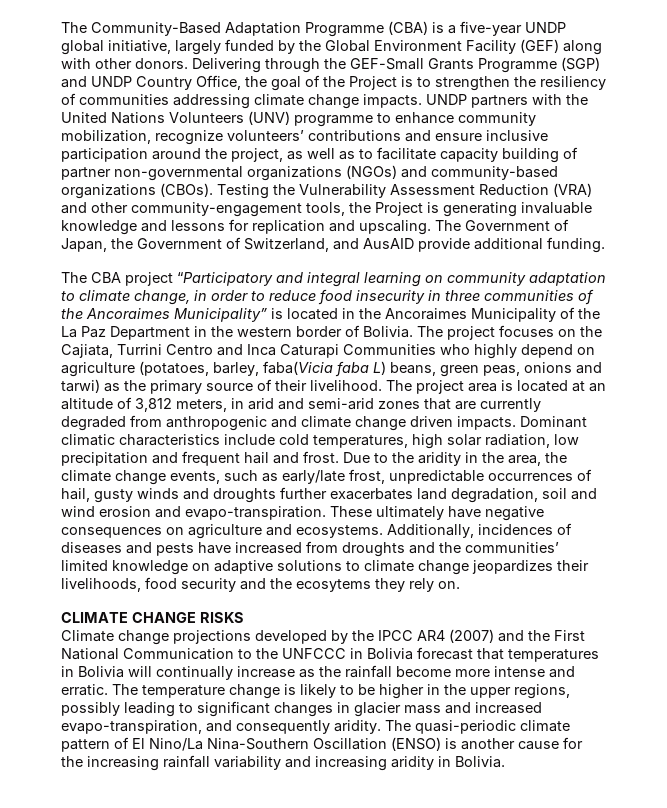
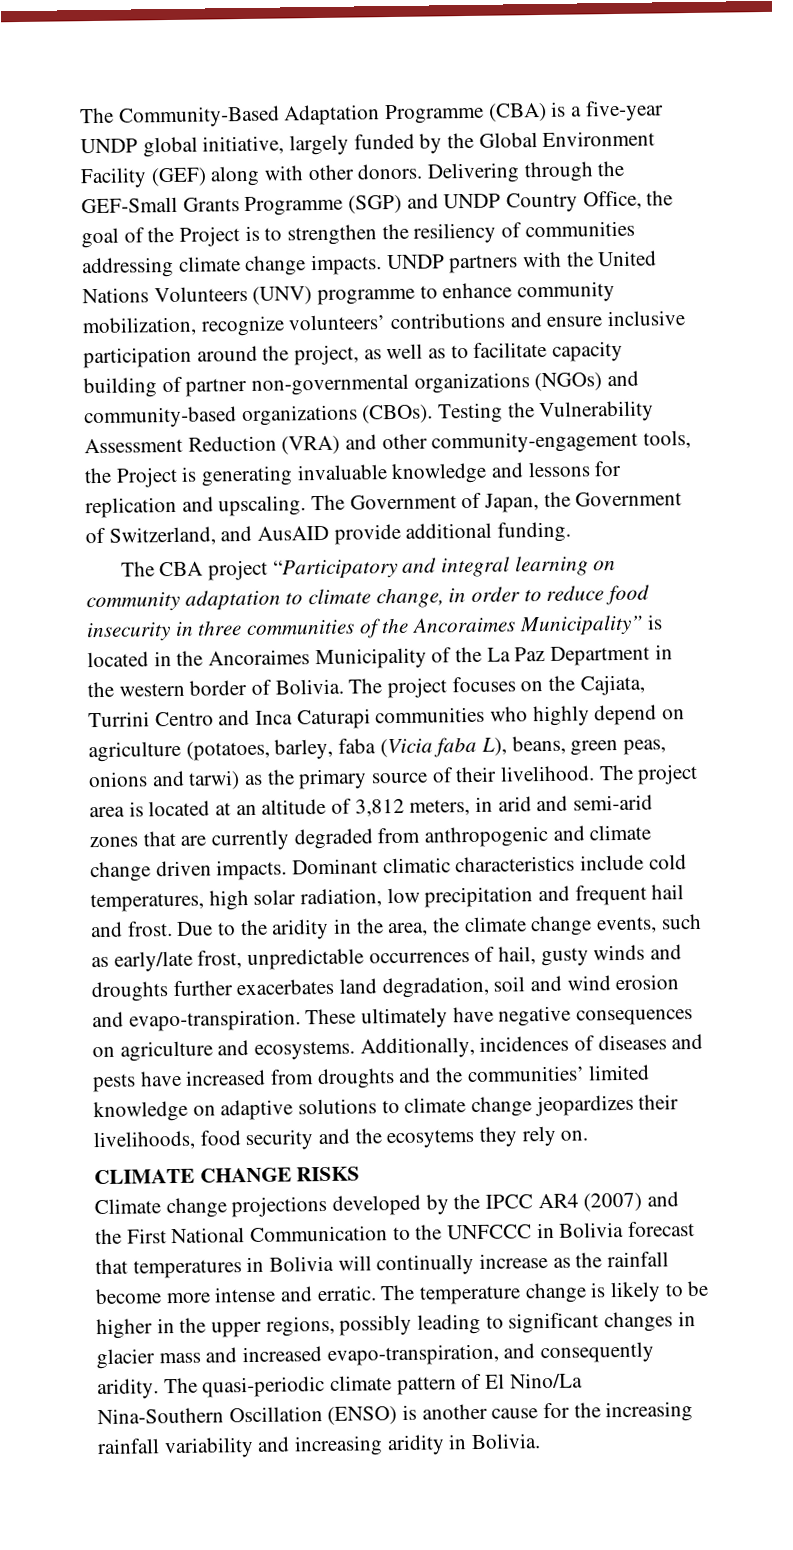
- The project focuses on the Cajiata, Turrini Centro and Inca Caturapi Communities who highly depend on agriculture (potatoes, barley, faba(Vicia faba L) beans, green peas, onions and tarwi) as the primary source of their livelihood.
+ The project focuses on the Cajiata, Turrini Centro and Inca Caturapi communities who highly depend on agriculture (potatoes, barley, faba (Vicia faba L), beans, green peas, onions and tarwi) as the primary source of their livelihood.

